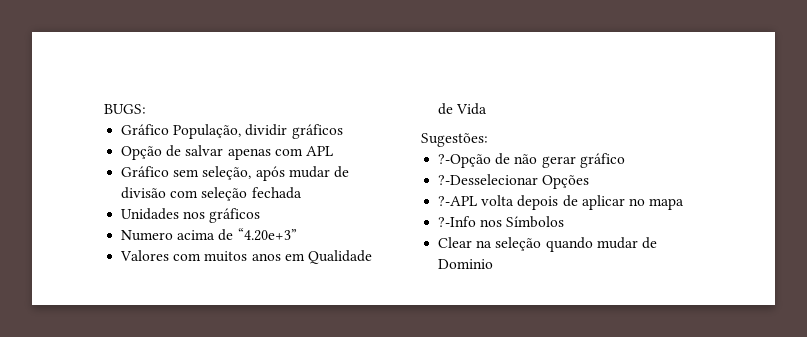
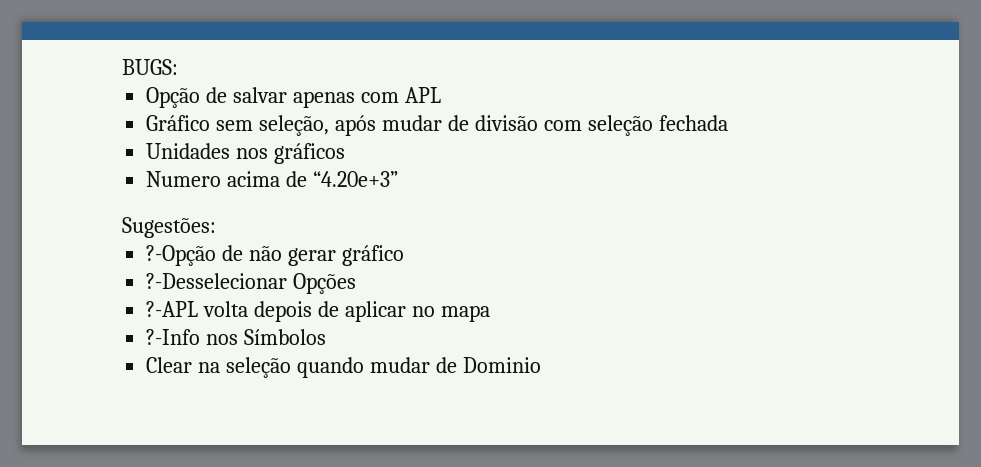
- Gráfico População, dividir gráficos
- Valores com muitos anos em Qualidade de Vida

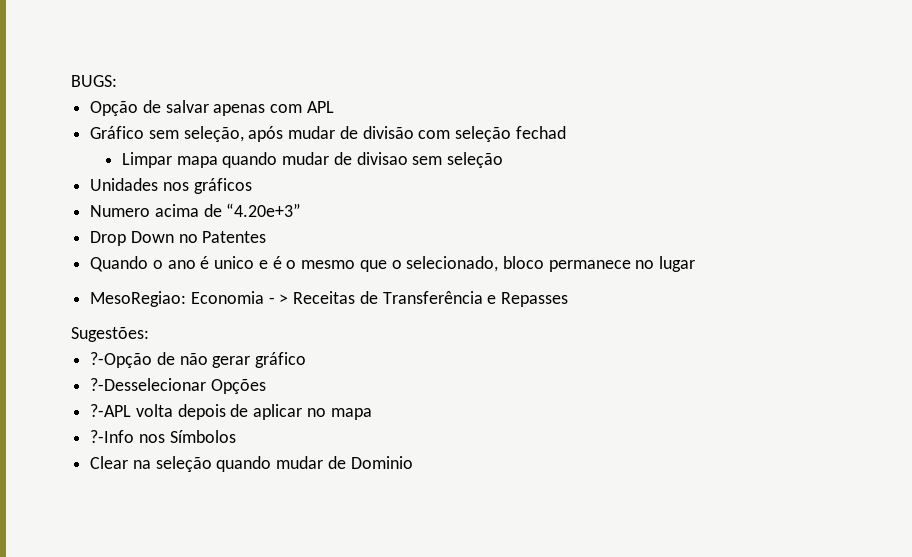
- Gráfico sem seleção, após mudar de divisão com seleção fechada
+ Gráfico sem seleção, após mudar de divisão com seleção fechad
+ Limpar mapa quando mudar de divisao sem seleção
+ Drop Down no Patentes
+ Quando o ano é unico e é o mesmo que o selecionado, bloco permanece no lugar
+ MesoRegiao: Economia - > Receitas de Transferência e Repasses

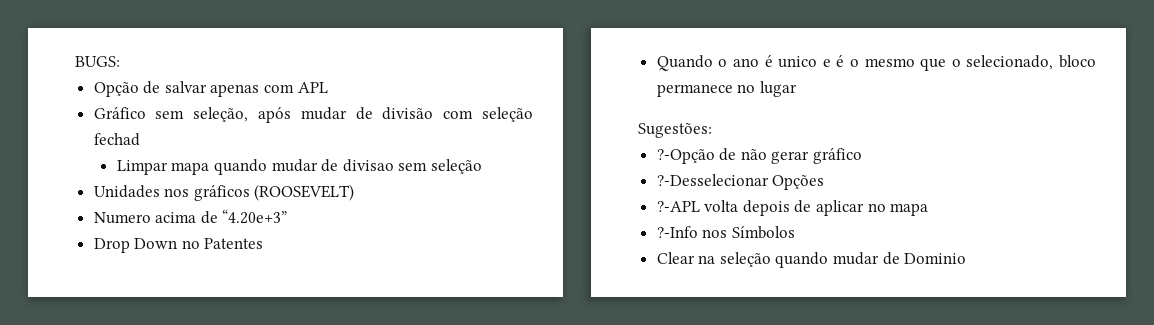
- Unidades nos gráficos
+ Unidades nos gráficos (ROOSEVELT)
- MesoRegiao: Economia - > Receitas de Transferência e Repasses

